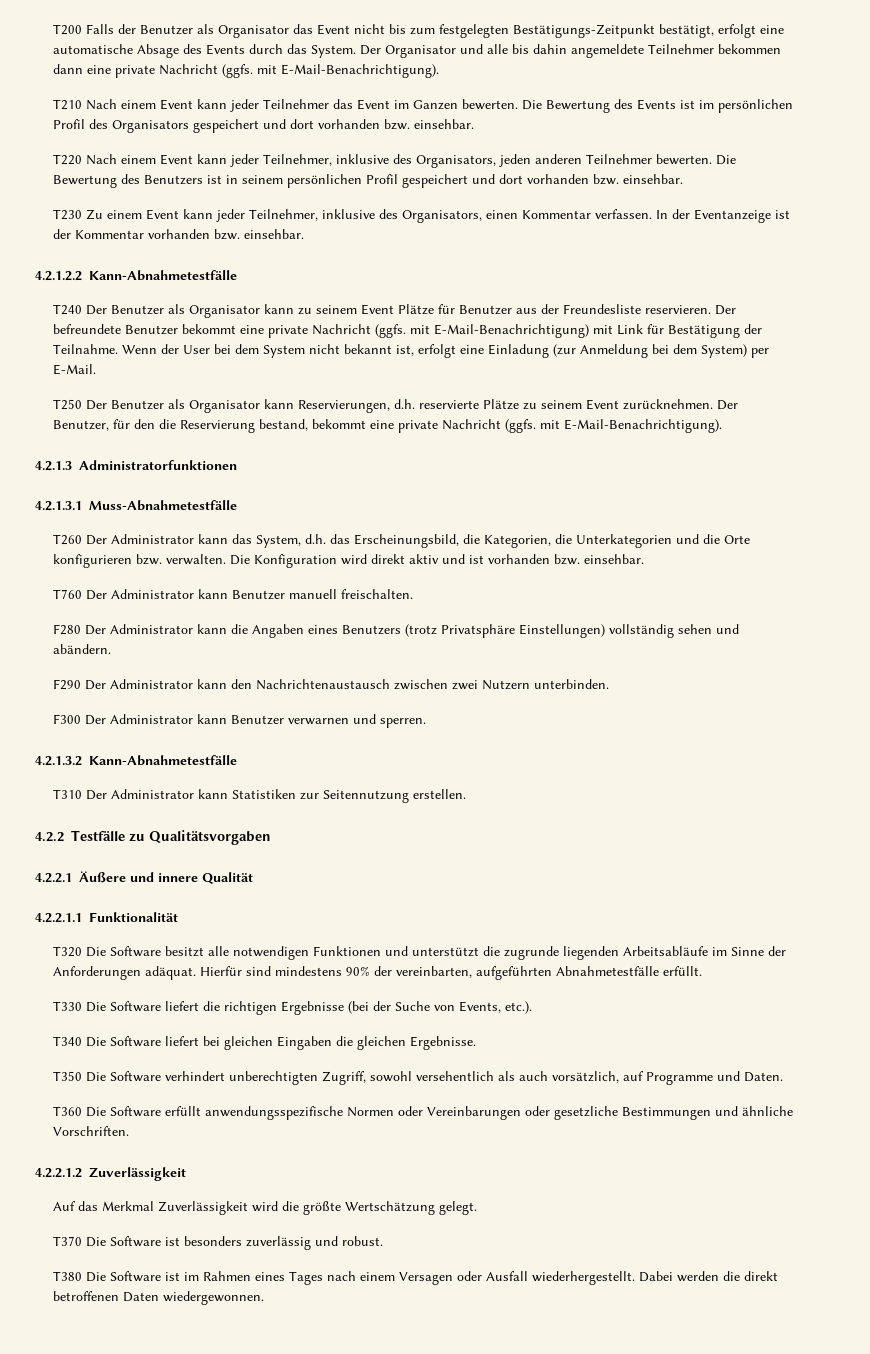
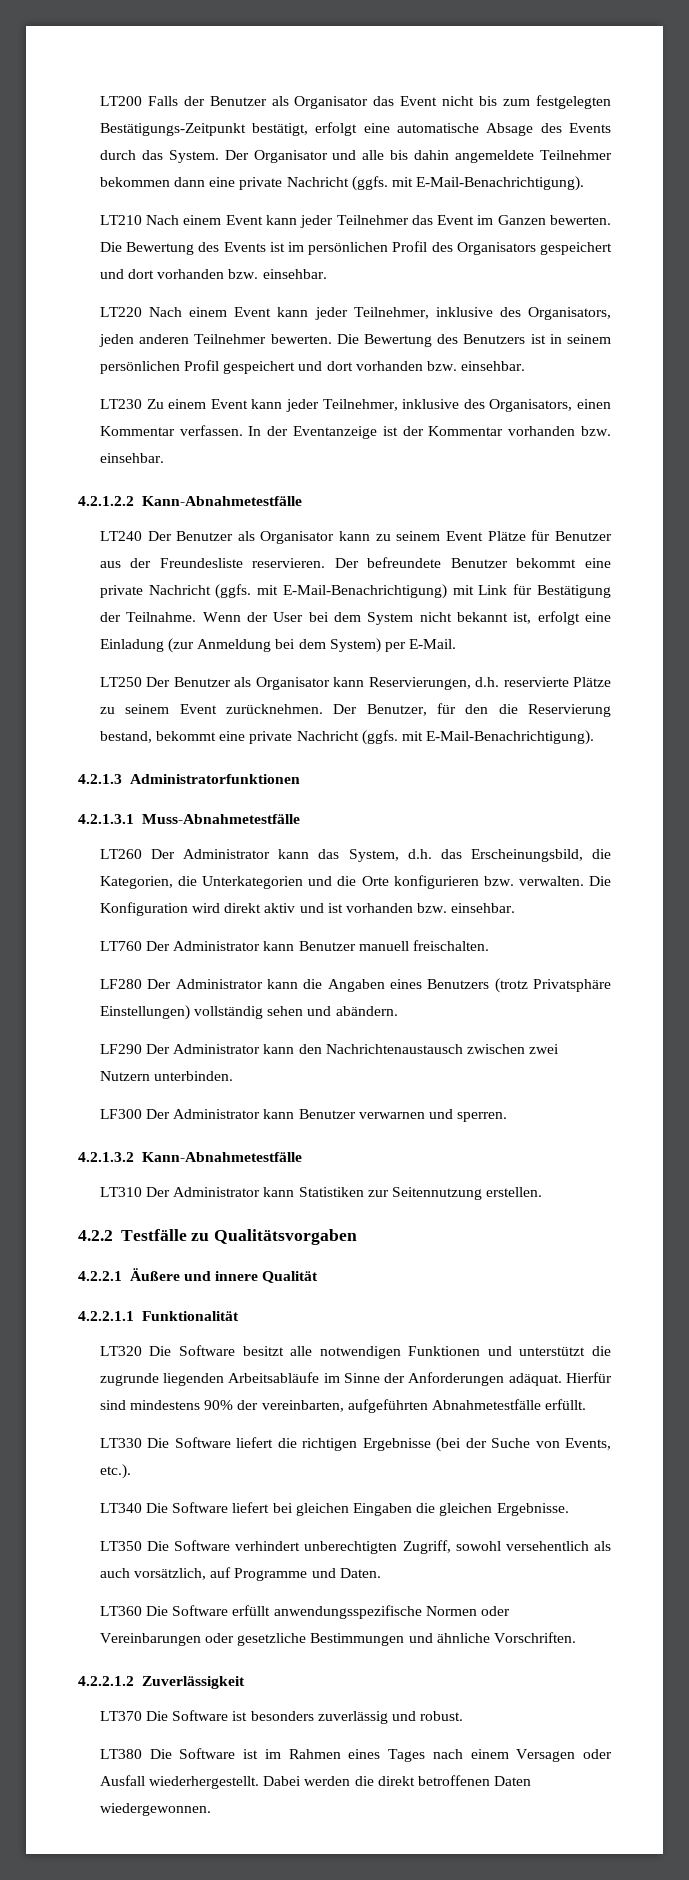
- T200 Falls der Benutzer als Organisator das Event nicht bis zum festgelegten Bestätigungs-Zeitpunkt bestätigt, erfolgt eine automatische Absage des Events durch das System.
+ LT200 Falls der Benutzer als Organisator das Event nicht bis zum festgelegten Bestätigungs-Zeitpunkt bestätigt, erfolgt eine automatische Absage des Events durch das System.
- T210 Nach einem Event kann jeder Teilnehmer das Event im Ganzen bewerten.
+ LT210 Nach einem Event kann jeder Teilnehmer das Event im Ganzen bewerten.
- T220 Nach einem Event kann jeder Teilnehmer, inklusive des Organisators, jeden anderen Teilnehmer bewerten.
+ LT220 Nach einem Event kann jeder Teilnehmer, inklusive des Organisators, jeden anderen Teilnehmer bewerten.
- T230 Zu einem Event kann jeder Teilnehmer, inklusive des Organisators, einen Kommentar verfassen.
+ LT230 Zu einem Event kann jeder Teilnehmer, inklusive des Organisators, einen Kommentar verfassen.
- T240 Der Benutzer als Organisator kann zu seinem Event Plätze für Benutzer aus der Freundesliste reservieren.
+ LT240 Der Benutzer als Organisator kann zu seinem Event Plätze für Benutzer aus der Freundesliste reservieren.
- T250 Der Benutzer als Organisator kann Reservierungen, d.h. reservierte Plätze zu seinem Event zurücknehmen.
+ LT250 Der Benutzer als Organisator kann Reservierungen, d.h. reservierte Plätze zu seinem Event zurücknehmen.
- T260 Der Administrator kann das System, d.h. das Erscheinungsbild, die Kategorien, die Unterkategorien und die Orte konfigurieren bzw. verwalten.
+ LT260 Der Administrator kann das System, d.h. das Erscheinungsbild, die Kategorien, die Unterkategorien und die Orte konfigurieren bzw. verwalten.
- T760 Der Administrator kann Benutzer manuell freischalten.
+ LT760 Der Administrator kann Benutzer manuell freischalten.
- F280 Der Administrator kann die Angaben eines Benutzers (trotz Privatsphäre Einstellungen) vollständig sehen und abändern.
+ LF280 Der Administrator kann die Angaben eines Benutzers (trotz Privatsphäre Einstellungen) vollständig sehen und abändern.
- F290 Der Administrator kann den Nachrichtenaustausch zwischen zwei Nutzern unterbinden.
+ LF290 Der Administrator kann den Nachrichtenaustausch zwischen zwei Nutzern unterbinden.
- F300 Der Administrator kann Benutzer verwarnen und sperren.
+ LF300 Der Administrator kann Benutzer verwarnen und sperren.
- T310 Der Administrator kann Statistiken zur Seitennutzung erstellen.
+ LT310 Der Administrator kann Statistiken zur Seitennutzung erstellen.
- T320 Die Software besitzt alle notwendigen Funktionen und unterstützt die zugrunde liegenden Arbeitsabläufe im Sinne der Anforderungen adäquat.
+ LT320 Die Software besitzt alle notwendigen Funktionen und unterstützt die zugrunde liegenden Arbeitsabläufe im Sinne der Anforderungen adäquat.
- T330 Die Software liefert die richtigen Ergebnisse (bei der Suche von Events, etc.).
+ LT330 Die Software liefert die richtigen Ergebnisse (bei der Suche von Events, etc.).
- T340 Die Software liefert bei gleichen Eingaben die gleichen Ergebnisse.
+ LT340 Die Software liefert bei gleichen Eingaben die gleichen Ergebnisse.
- T350 Die Software verhindert unberechtigten Zugriff, sowohl versehentlich als auch vorsätzlich, auf Programme und Daten.
+ LT350 Die Software verhindert unberechtigten Zugriff, sowohl versehentlich als auch vorsätzlich, auf Programme und Daten.
- T360 Die Software erfüllt anwendungsspezifische Normen oder Vereinbarungen oder gesetzliche Bestimmungen und ähnliche Vorschriften.
+ LT360 Die Software erfüllt anwendungsspezifische Normen oder Vereinbarungen oder gesetzliche Bestimmungen und ähnliche Vorschriften.
- Auf das Merkmal Zuverlässigkeit wird die größte Wertschätzung gelegt.
- T370 Die Software ist besonders zuverlässig und robust.
+ LT370 Die Software ist besonders zuverlässig und robust.
- T380 Die Software ist im Rahmen eines Tages nach einem Versagen oder Ausfall wiederhergestellt.
+ LT380 Die Software ist im Rahmen eines Tages nach einem Versagen oder Ausfall wiederhergestellt.

